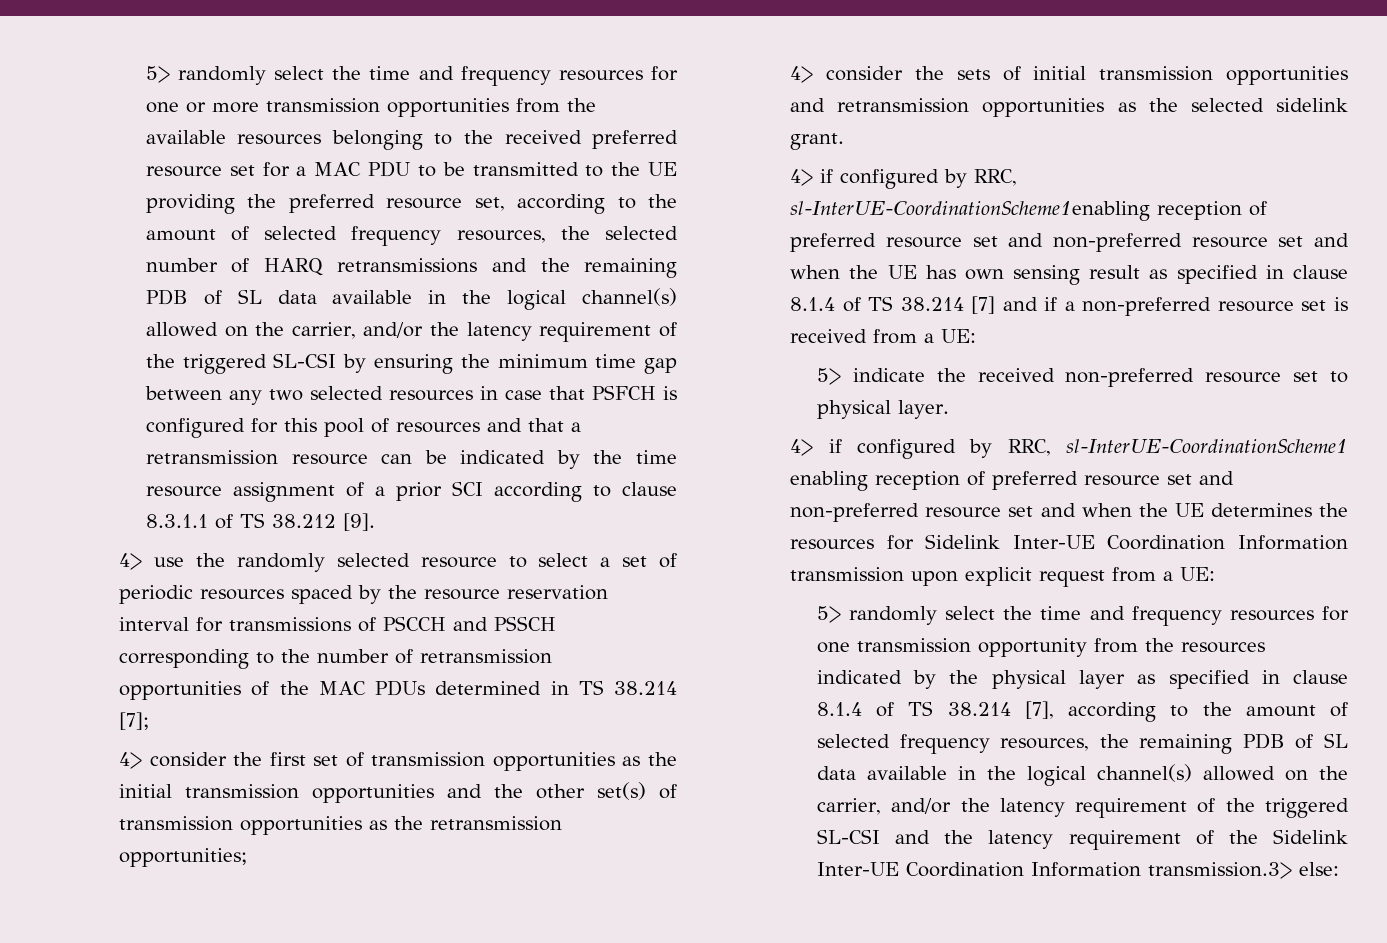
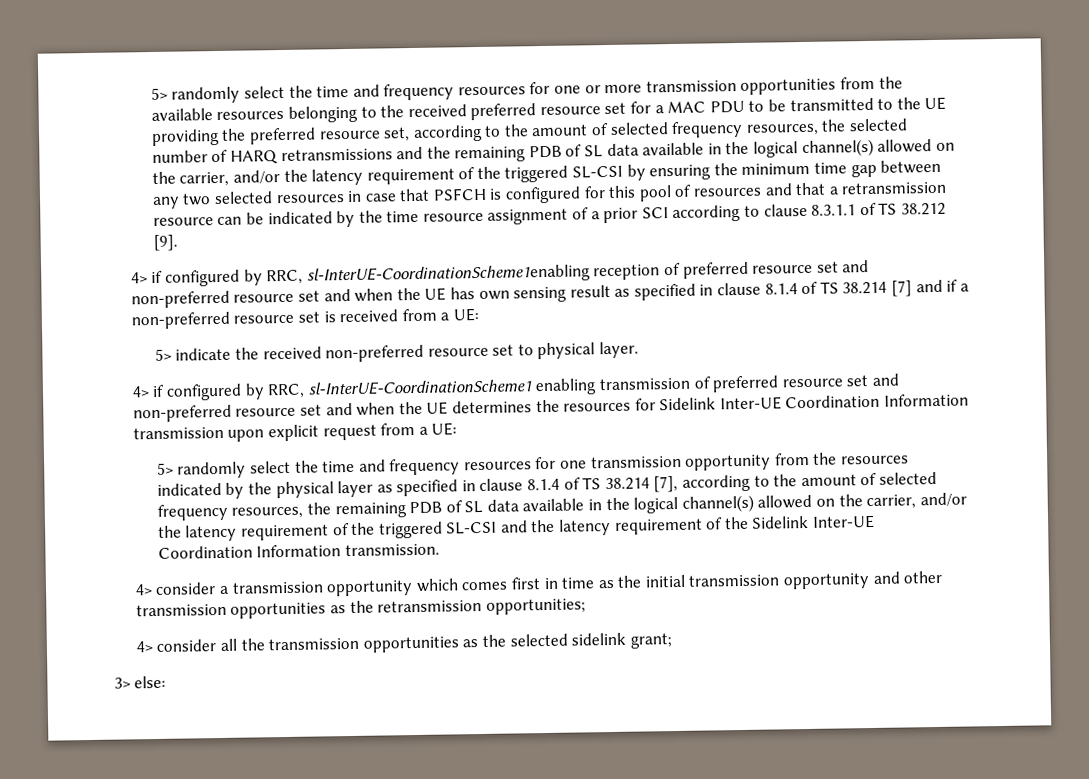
- 4> use the randomly selected resource to select a set of periodic resources spaced by the resource reservation interval for transmissions of PSCCH and PSSCH corresponding to the number of retransmission opportunities of the MAC PDUs determined in TS 38.214 [7];
- 4> consider the first set of transmission opportunities as the initial transmission opportunities and the other set(s) of transmission opportunities as the retransmission opportunities;
- 4> consider the sets of initial transmission opportunities and retransmission opportunities as the selected sidelink grant.
- 4> if configured by RRC, sl-InterUE-CoordinationScheme1 enabling reception of preferred resource set and non-preferred resource set and when the UE determines the resources for Sidelink Inter-UE Coordination Information transmission upon explicit request from a UE:
+ 4> if configured by RRC, sl-InterUE-CoordinationScheme1 enabling transmission of preferred resource set and non-preferred resource set and when the UE determines the resources for Sidelink Inter-UE Coordination Information transmission upon explicit request from a UE:
- 5> randomly select the time and frequency resources for one transmission opportunity from the resources indicated by the physical layer as specified in clause 8.1.4 of TS 38.214 [7], according to the amount of selected frequency resources, the remaining PDB of SL data available in the logical channel(s) allowed on the carrier, and/or the latency requirement of the triggered SL-CSI and the latency requirement of the Sidelink Inter-UE Coordination Information transmission.3> else:
+ 5> randomly select the time and frequency resources for one transmission opportunity from the resources indicated by the physical layer as specified in clause 8.1.4 of TS 38.214 [7], according to the amount of selected frequency resources, the remaining PDB of SL data available in the logical channel(s) allowed on the carrier, and/or the latency requirement of the triggered SL-CSI and the latency requirement of the Sidelink Inter-UE Coordination Information transmission.
+ 4> consider a transmission opportunity which comes first in time as the initial transmission opportunity and other transmission opportunities as the retransmission opportunities;
+ 4> consider all the transmission opportunities as the selected sidelink grant;
+ 3> else:

